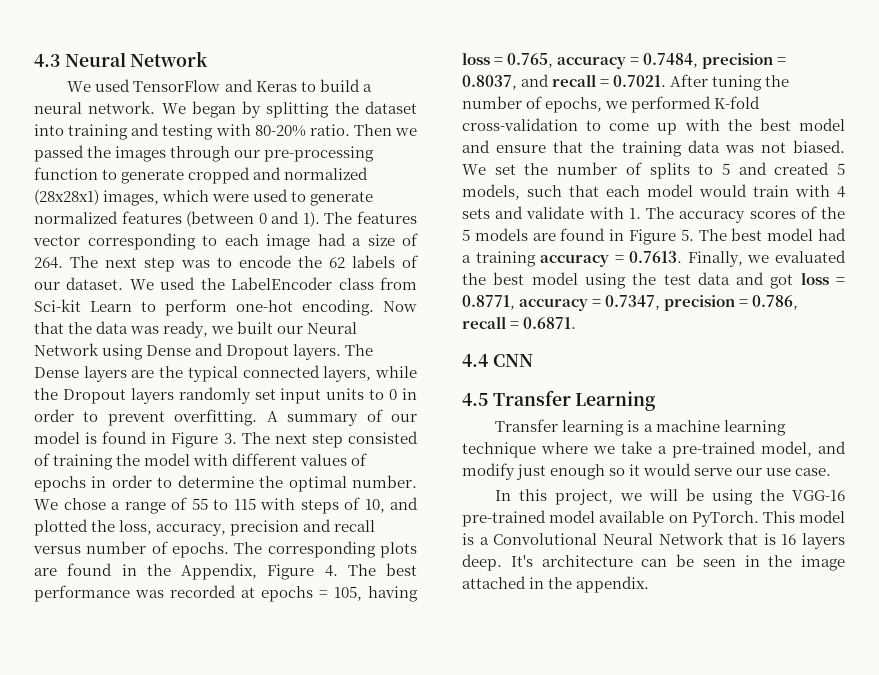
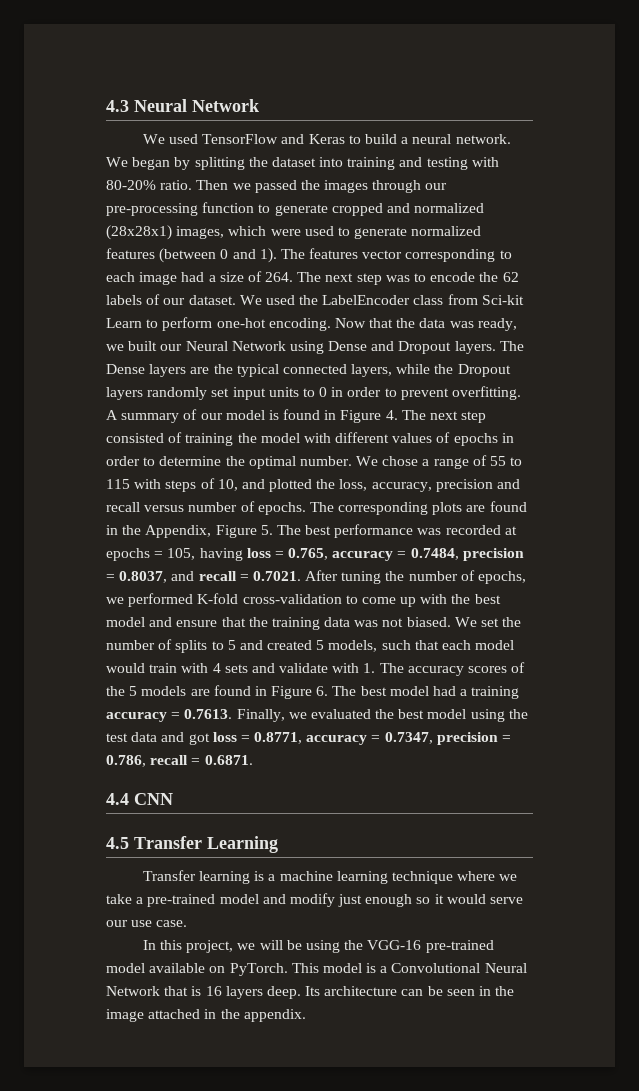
- A summary of our model is found in Figure 3. The next step consisted of training the model with different values of epochs in order to determine the optimal number.
+ A summary of our model is found in Figure 4. The next step consisted of training the model with different values of epochs in order to determine the optimal number.
- The corresponding plots are found in the Appendix, Figure 4. The best performance was recorded at epochs = 105, having loss = 0.765, accuracy = 0.7484, precision = 0.8037, and recall = 0.7021. After tuning the number of epochs, we performed K-fold cross-validation to come up with the best model and ensure that the training data was not biased.
+ The corresponding plots are found in the Appendix, Figure 5. The best performance was recorded at epochs = 105, having loss = 0.765, accuracy = 0.7484, precision = 0.8037, and recall = 0.7021. After tuning the number of epochs, we performed K-fold cross-validation to come up with the best model and ensure that the training data was not biased.
- We set the number of splits to 5 and created 5 models, such that each model would train with 4 sets and validate with 1. The accuracy scores of the 5 models are found in Figure 5. The best model had a training accuracy = 0.7613. Finally, we evaluated the best model using the test data and got loss = 0.8771, accuracy = 0.7347, precision = 0.786, recall = 0.6871.
+ We set the number of splits to 5 and created 5 models, such that each model would train with 4 sets and validate with 1. The accuracy scores of the 5 models are found in Figure 6. The best model had a training accuracy = 0.7613. Finally, we evaluated the best model using the test data and got loss = 0.8771, accuracy = 0.7347, precision = 0.786, recall = 0.6871.
- Transfer learning is a machine learning technique where we take a pre-trained model, and modify just enough so it would serve our use case.
+ Transfer learning is a machine learning technique where we take a pre-trained model and modify just enough so it would serve our use case.
- It's architecture can be seen in the image attached in the appendix.
+ Its architecture can be seen in the image attached in the appendix.

